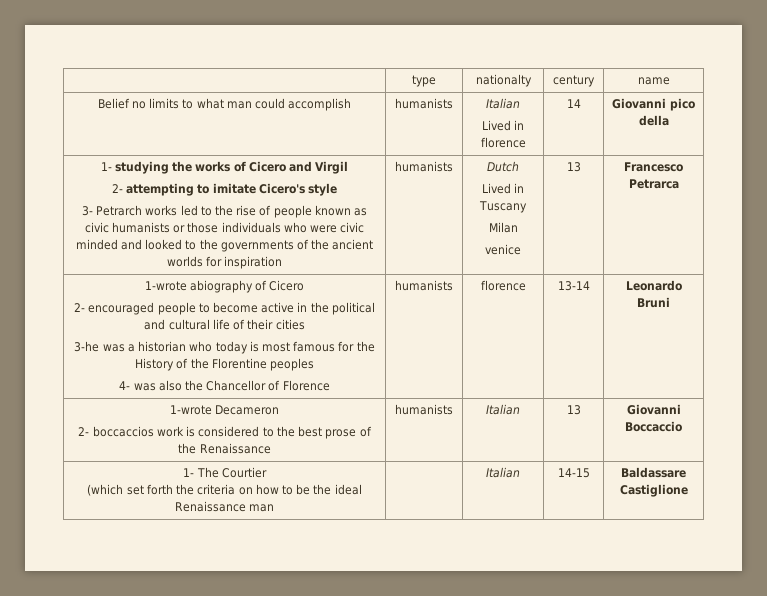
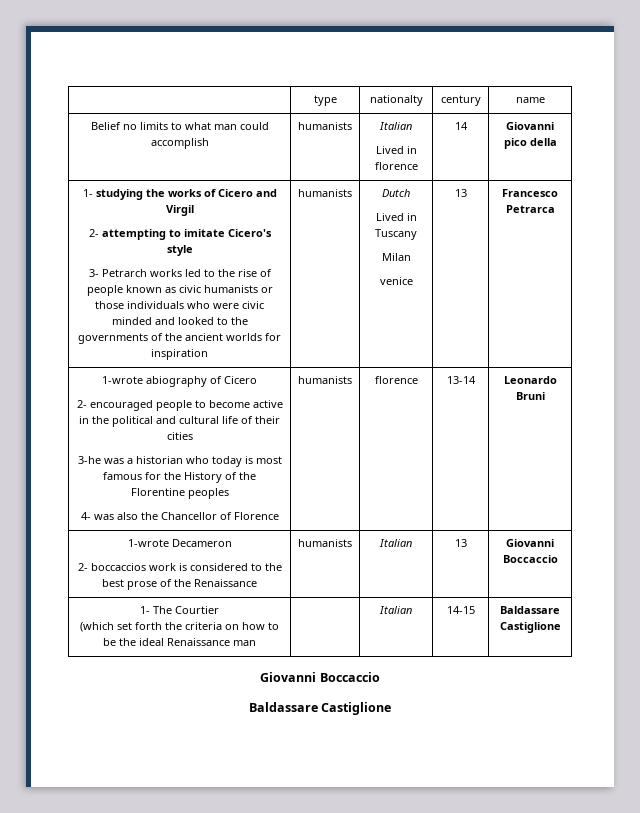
  1- The Courtier
  (which set forth the criteria on how to be the ideal Renaissance man | | Italian | 14-15 | Baldassare Castiglione
+ Giovanni Boccaccio
+ Baldassare Castiglione

